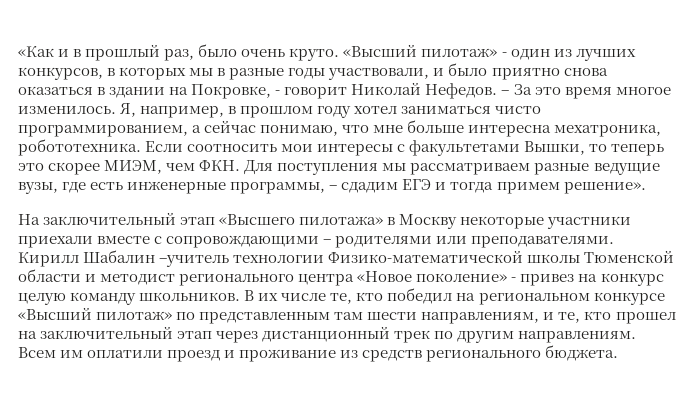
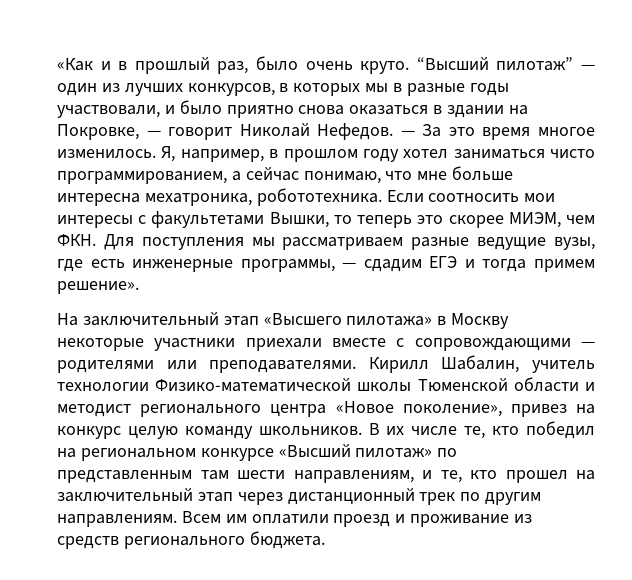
- «Высший пилотаж» - один из лучших конкурсов, в которых мы в разные годы участвовали, и было приятно снова оказаться в здании на Покровке, - говорит Николай Нефедов.
+ “Высший пилотаж” — один из лучших конкурсов, в которых мы в разные годы участвовали, и было приятно снова оказаться в здании на Покровке, — говорит Николай Нефедов.
- – За это время многое изменилось.
+ — За это время многое изменилось.
- Если соотносить мои интересы с факультетами Вышки, то теперь это скорее МИЭМ, чем ФКН. Для поступления мы рассматриваем разные ведущие вузы, где есть инженерные программы, – сдадим ЕГЭ и тогда примем решение».
+ Если соотносить мои интересы с факультетами Вышки, то теперь это скорее МИЭМ, чем ФКН. Для поступления мы рассматриваем разные ведущие вузы, где есть инженерные программы, — сдадим ЕГЭ и тогда примем решение».
- На заключительный этап «Высшего пилотажа» в Москву некоторые участники приехали вместе с сопровождающими – родителями или преподавателями.
+ На заключительный этап «Высшего пилотажа» в Москву некоторые участники приехали вместе с сопровождающими — родителями или преподавателями.
- Кирилл Шабалин –учитель технологии Физико-математической школы Тюменской области и методист регионального центра «Новое поколение» - привез на конкурс целую команду школьников.
+ Кирилл Шабалин, учитель технологии Физико-математической школы Тюменской области и методист регионального центра «Новое поколение», привез на конкурс целую команду школьников.

